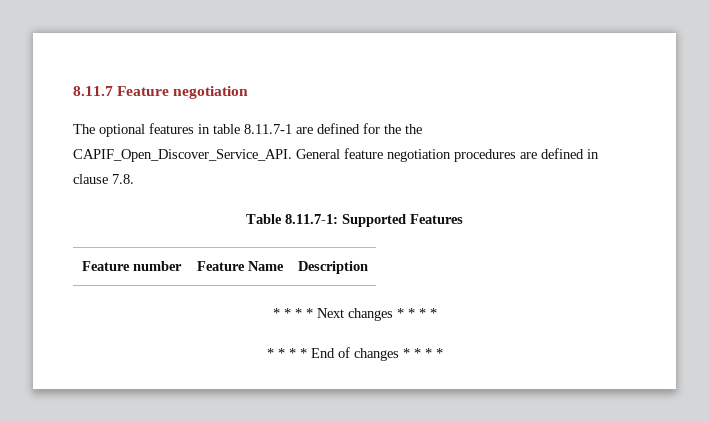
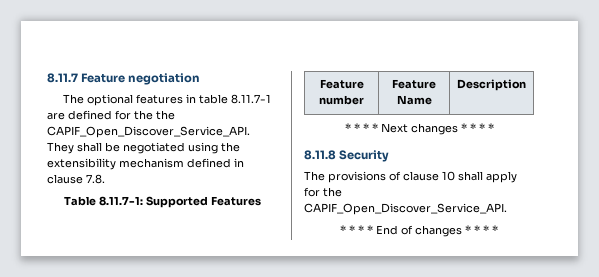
- General feature negotiation procedures are defined in clause 7.8.
+ They shall be negotiated using the extensibility mechanism defined in clause 7.8.
+ 8.11.8 Security
+ The provisions of clause 10 shall apply for the CAPIF_Open_Discover_Service_API.

